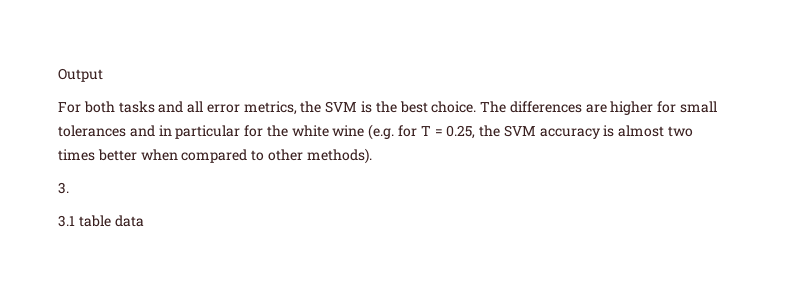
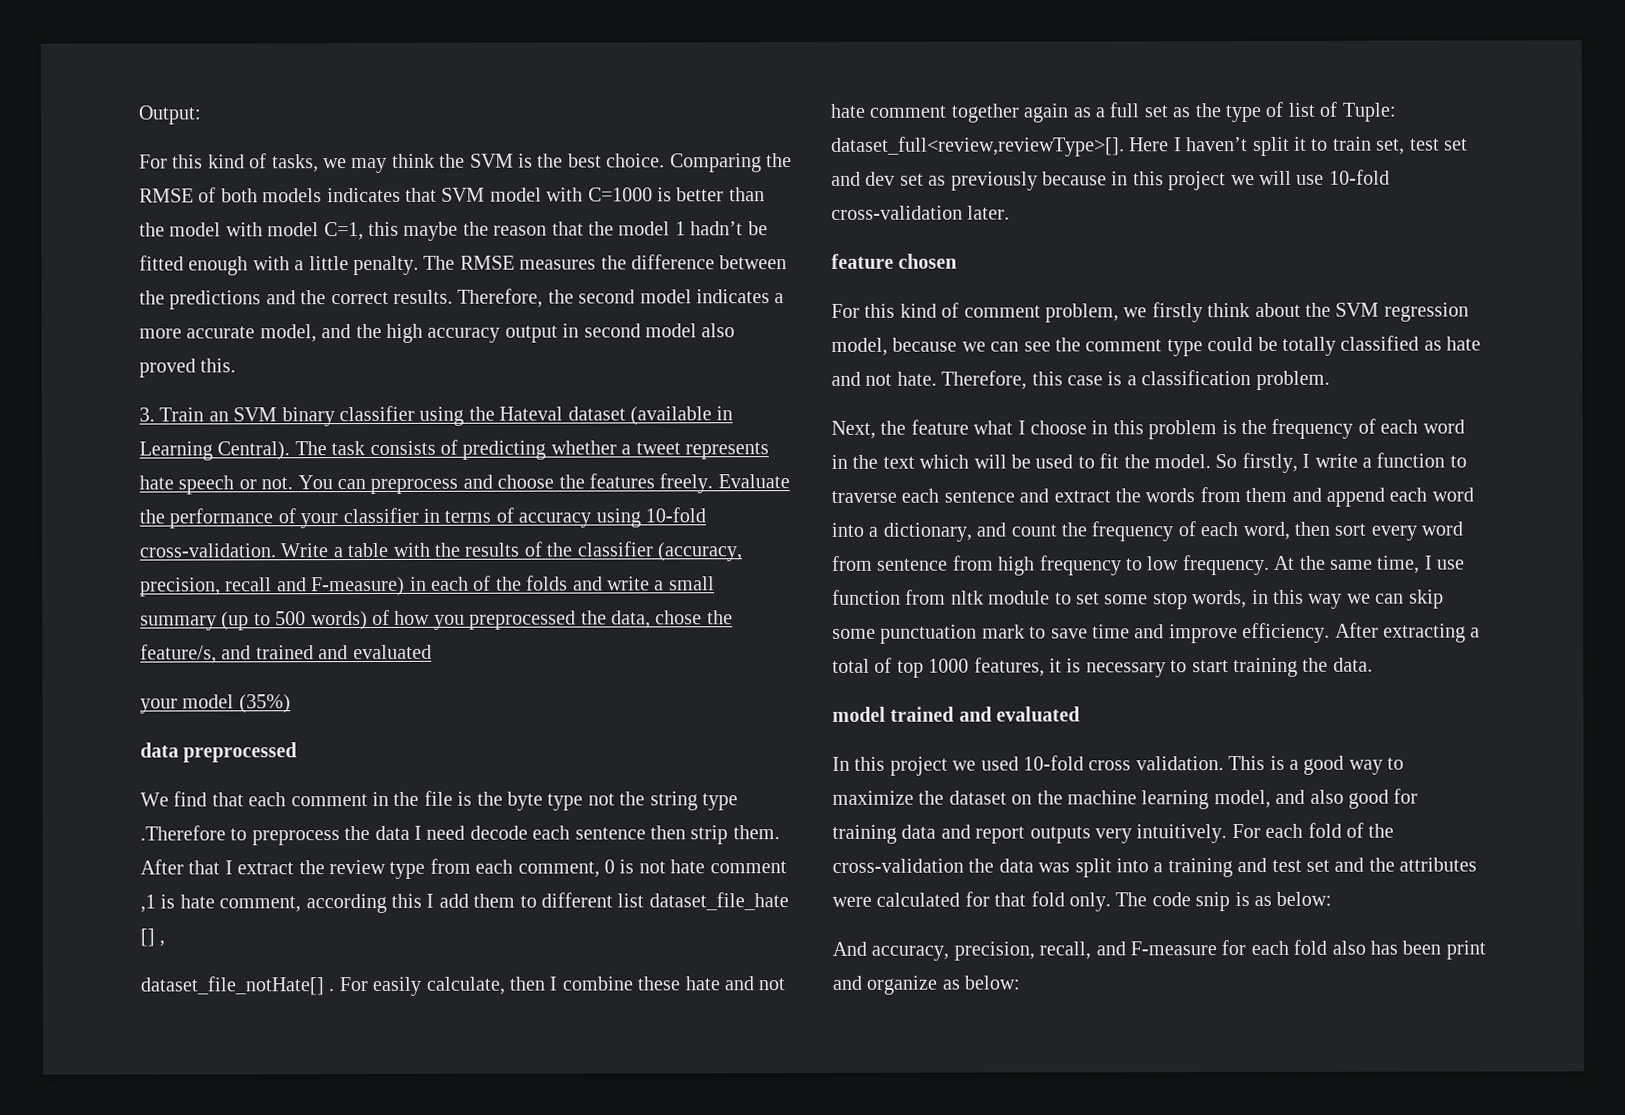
- Output
- For both tasks and all error metrics, the SVM is the best choice.
+ Output:
+ For this kind of tasks, we may think the SVM is the best choice.
- The differences are higher for small tolerances and in particular for the white wine (e.g. for T = 0.25, the SVM accuracy is almost two times better when compared to other methods).
- 3.
- 3.1 table data
+ Comparing the RMSE of both models indicates that SVM model with C=1000 is better than the model with model C=1, this maybe the reason that the model 1 hadn’t be fitted enough with a little penalty. The RMSE measures the difference between the predictions and the correct results. Therefore, the second model indicates a more accurate model, and the high accuracy output in second model also proved this.
+ 3. Train an SVM binary classifier using the Hateval dataset (available in Learning Central). The task consists of predicting whether a tweet represents hate speech or not. You can preprocess and choose the features freely. Evaluate the performance of your classifier in terms of accuracy using 10-fold cross-validation. Write a table with the results of the classifier (accuracy, precision, recall and F-measure) in each of the folds and write a small summary (up to 500 words) of how you preprocessed the data, chose the feature/s, and trained and evaluated
+ your model (35%)
+ data preprocessed
+ We find that each comment in the file is the byte type not the string type .Therefore to preprocess the data I need decode each sentence then strip them. After that I extract the review type from each comment, 0 is not hate comment ,1 is hate comment, according this I add them to different list dataset_file_hate [] ,
+ dataset_file_notHate[] . For easily calculate, then I combine these hate and not hate comment together again as a full set as the type of list of Tuple: dataset_full<review,reviewType>[]. Here I haven’t split it to train set, test set and dev set as previously because in this project we will use 10-fold cross-validation later.
+ feature chosen
+ For this kind of comment problem, we firstly think about the SVM regression model, because we can see the comment type could be totally classified as hate and not hate. Therefore, this case is a classification problem.
+ Next, the feature what I choose in this problem is the frequency of each word in the text which will be used to fit the model. So firstly, I write a function to traverse each sentence and extract the words from them and append each word into a dictionary, and count the frequency of each word, then sort every word from sentence from high frequency to low frequency. At the same time, I use function from nltk module to set some stop words, in this way we can skip some punctuation mark to save time and improve efficiency. After extracting a total of top 1000 features, it is necessary to start training the data.
+ model trained and evaluated
+ In this project we used 10-fold cross validation. This is a good way to maximize the dataset on the machine learning model, and also good for training data and report outputs very intuitively. For each fold of the cross-validation the data was split into a training and test set and the attributes were calculated for that fold only. The code snip is as below:
+ And accuracy, precision, recall, and F-measure for each fold also has been print and organize as below:

